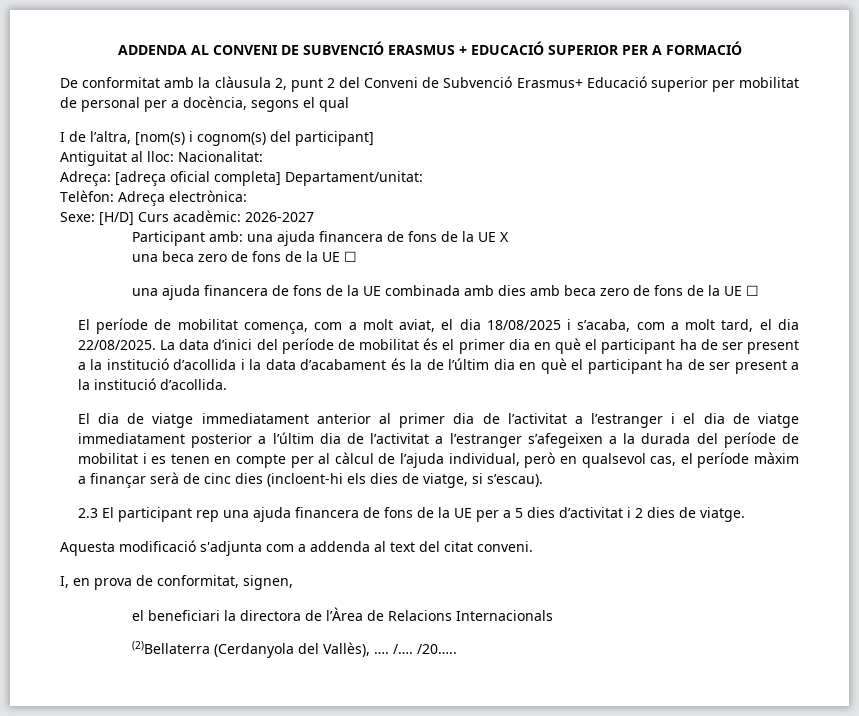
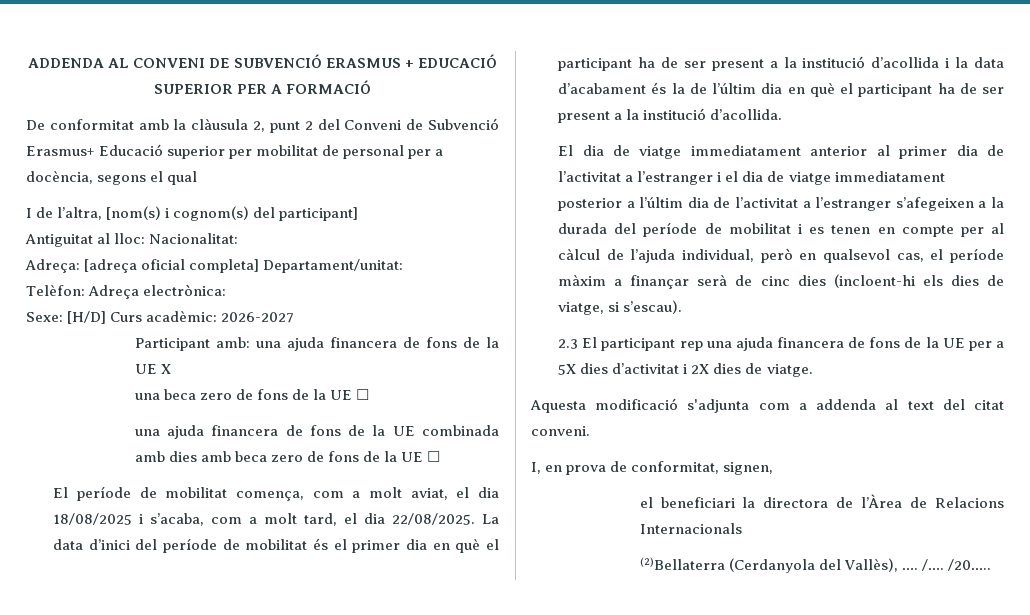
- 2.3 El participant rep una ajuda financera de fons de la UE per a 5 dies d’activitat i 2 dies de viatge.
+ 2.3 El participant rep una ajuda financera de fons de la UE per a 5X dies d’activitat i 2X dies de viatge.

